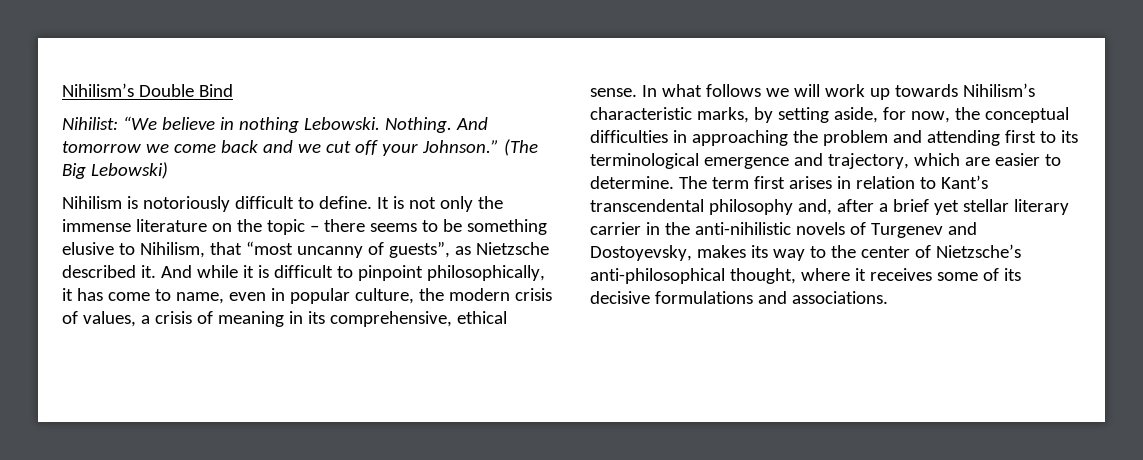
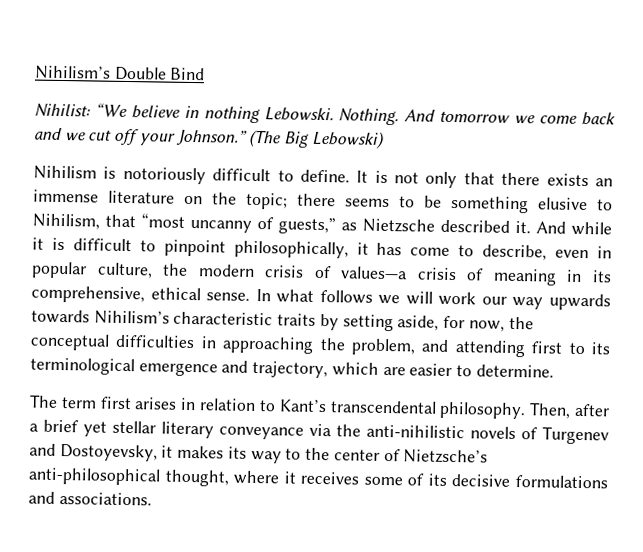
- It is not only the immense literature on the topic – there seems to be something elusive to Nihilism, that “most uncanny of guests”, as Nietzsche described it.
+ It is not only that there exists an immense literature on the topic; there seems to be something elusive to Nihilism, that “most uncanny of guests,” as Nietzsche described it.
- And while it is difficult to pinpoint philosophically, it has come to name, even in popular culture, the modern crisis of values, a crisis of meaning in its comprehensive, ethical sense.
+ And while it is difficult to pinpoint philosophically, it has come to describe, even in popular culture, the modern crisis of values—a crisis of meaning in its comprehensive, ethical sense.
- In what follows we will work up towards Nihilism’s characteristic marks, by setting aside, for now, the conceptual difficulties in approaching the problem and attending first to its terminological emergence and trajectory, which are easier to determine. The term first arises in relation to Kant’s transcendental philosophy and, after a brief yet stellar literary carrier in the anti-nihilistic novels of Turgenev and Dostoyevsky, makes its way to the center of Nietzsche’s anti-philosophical thought, where it receives some of its decisive formulations and associations.
+ In what follows we will work our way upwards towards Nihilism’s characteristic traits by setting aside, for now, the conceptual difficulties in approaching the problem, and attending first to its terminological emergence and trajectory, which are easier to determine.
+ The term first arises in relation to Kant’s transcendental philosophy. Then, after a brief yet stellar literary conveyance via the anti-nihilistic novels of Turgenev and Dostoyevsky, it makes its way to the center of Nietzsche’s anti-philosophical thought, where it receives some of its decisive formulations and associations.

